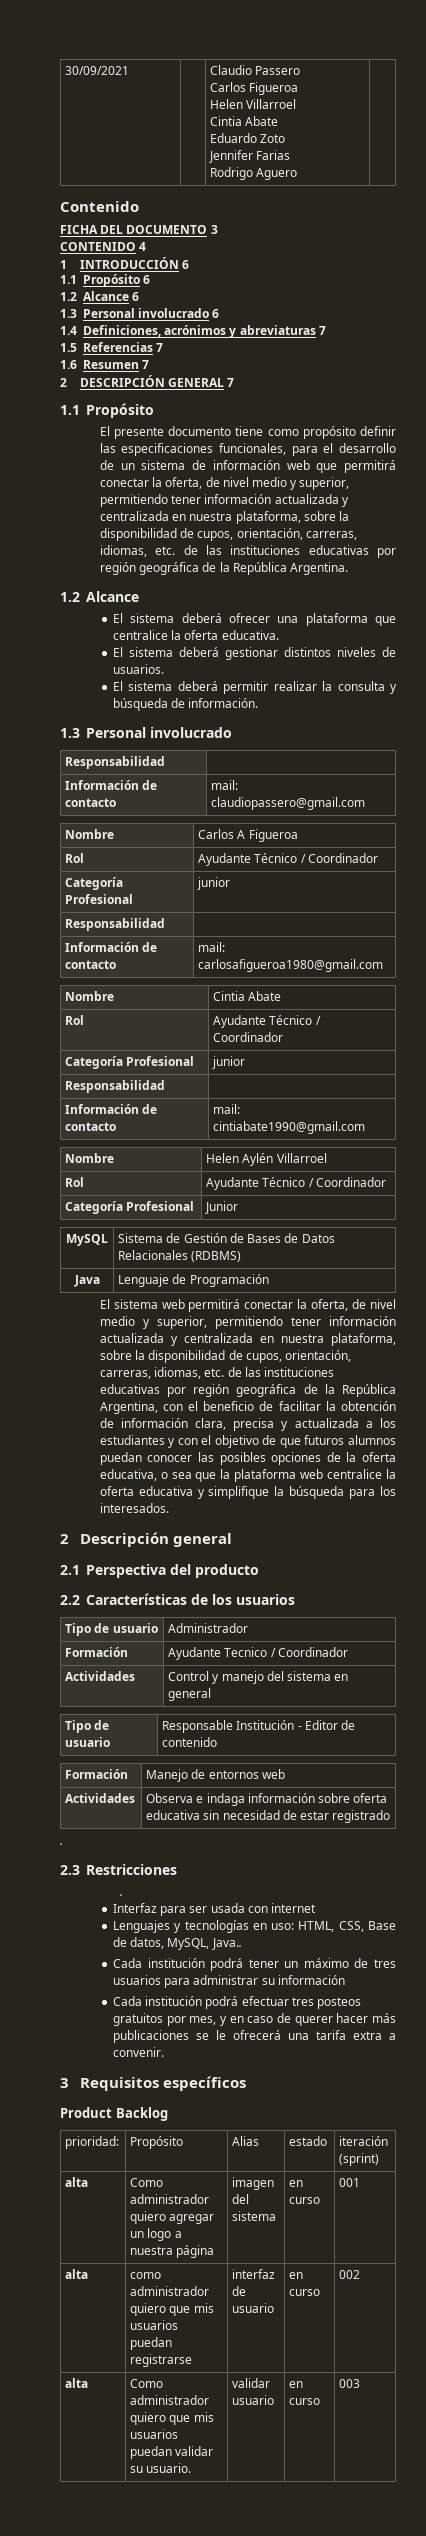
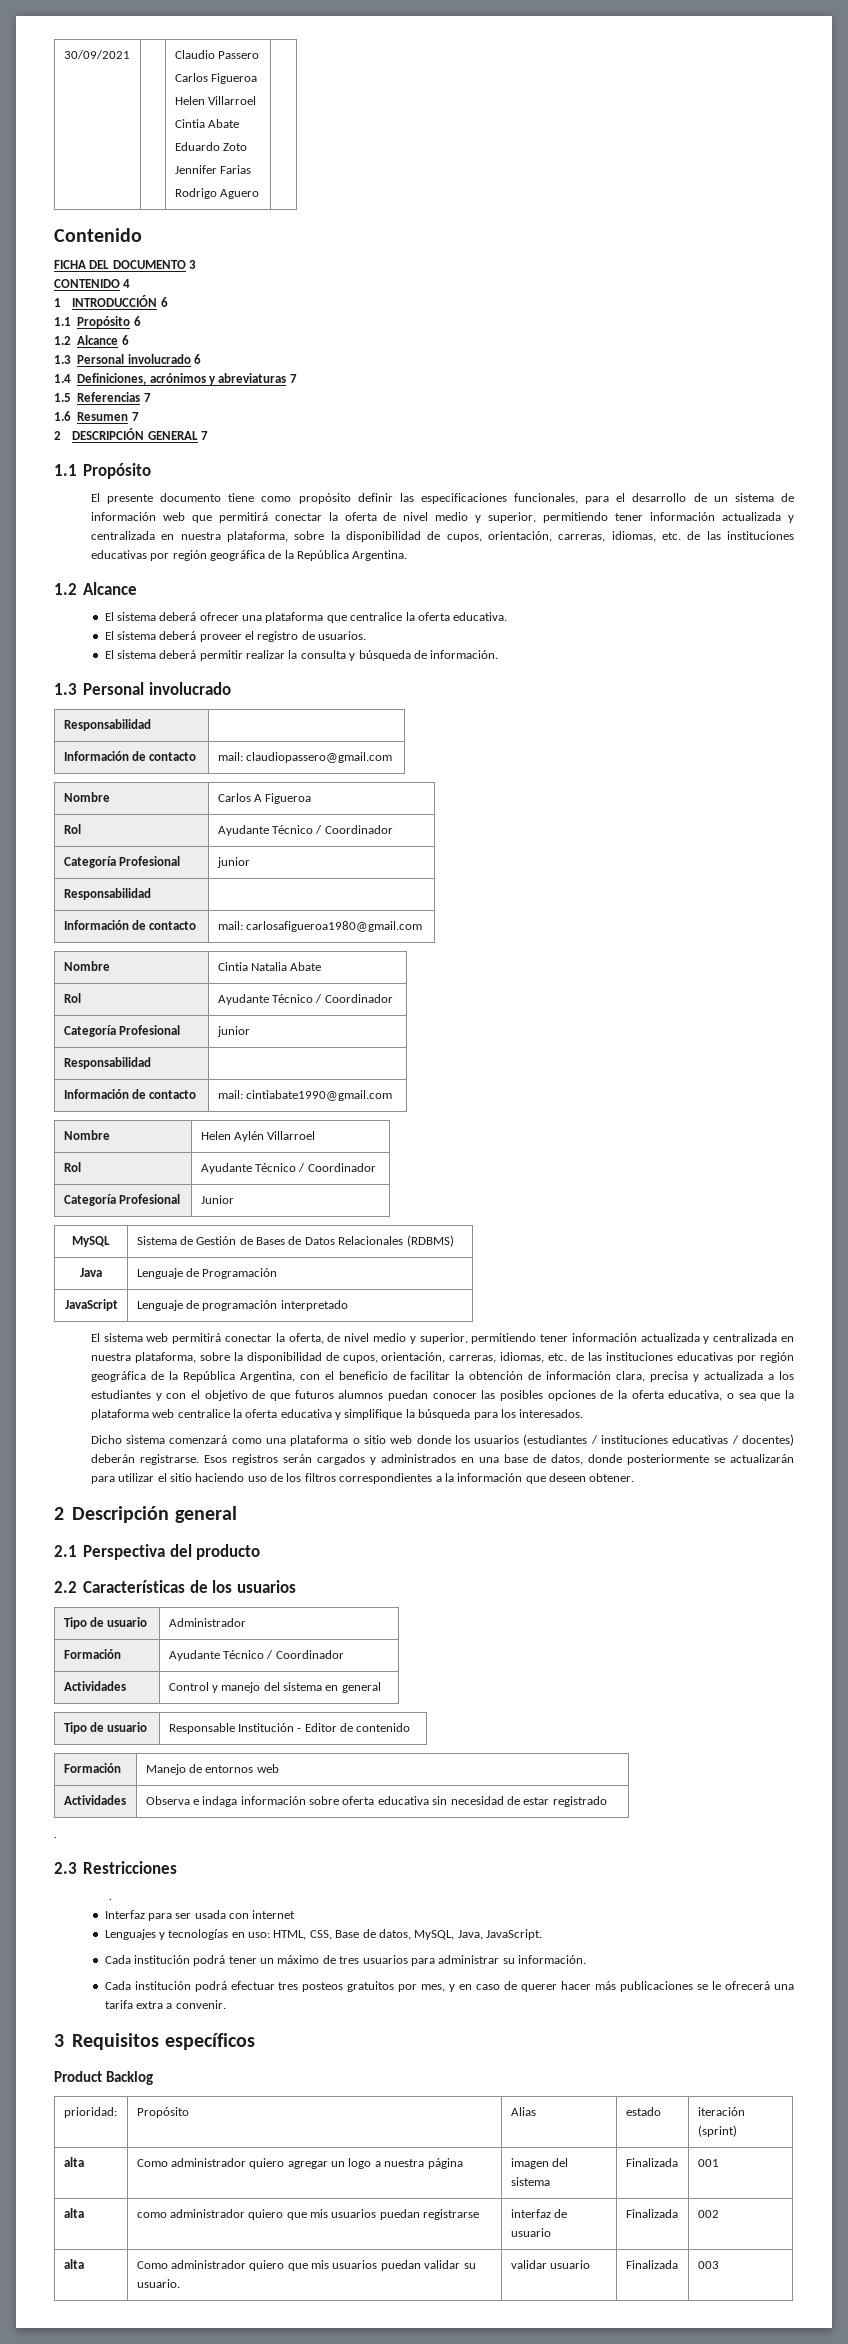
- El presente documento tiene como propósito definir las especificaciones funcionales, para el desarrollo de un sistema de información web que permitirá conectar la oferta, de nivel medio y superior, permitiendo tener información actualizada y centralizada en nuestra plataforma, sobre la disponibilidad de cupos, orientación, carreras, idiomas, etc. de las instituciones educativas por región geográfica de la República Argentina.
+ El presente documento tiene como propósito definir las especificaciones funcionales, para el desarrollo de un sistema de información web que permitirá conectar la oferta de nivel medio y superior, permitiendo tener información actualizada y centralizada en nuestra plataforma, sobre la disponibilidad de cupos, orientación, carreras, idiomas, etc. de las instituciones educativas por región geográfica de la República Argentina.
- El sistema deberá gestionar distintos niveles de usuarios.
+ El sistema deberá proveer el registro de usuarios.
- Nombre | Cintia Abate
+ Nombre | Cintia Natalia Abate
+ JavaScript | Lenguaje de programación interpretado
+ Dicho sistema comenzará como una plataforma o sitio web donde los usuarios (estudiantes / instituciones educativas / docentes) deberán registrarse. Esos registros serán cargados y administrados en una base de datos, donde posteriormente se actualizarán para utilizar el sitio haciendo uso de los filtros correspondientes a la información que deseen obtener.
- Formación | Ayudante Tecnico / Coordinador
+ Formación | Ayudante Técnico / Coordinador
- Lenguajes y tecnologías en uso: HTML, CSS, Base de datos, MySQL, Java..
+ Lenguajes y tecnologías en uso: HTML, CSS, Base de datos, MySQL, Java, JavaScript.
- Cada institución podrá tener un máximo de tres usuarios para administrar su información
+ Cada institución podrá tener un máximo de tres usuarios para administrar su información.
- alta | Como administrador quiero agregar un logo a nuestra página | imagen del sistema | en curso | 001
+ alta | Como administrador quiero agregar un logo a nuestra página | imagen del sistema | Finalizada | 001
- alta | como administrador quiero que mis usuarios puedan registrarse | interfaz de usuario | en curso | 002
+ alta | como administrador quiero que mis usuarios puedan registrarse | interfaz de usuario | Finalizada | 002
- alta | Como administrador quiero que mis usuarios puedan validar su usuario. | validar usuario | en curso | 003
+ alta | Como administrador quiero que mis usuarios puedan validar su usuario. | validar usuario | Finalizada | 003

